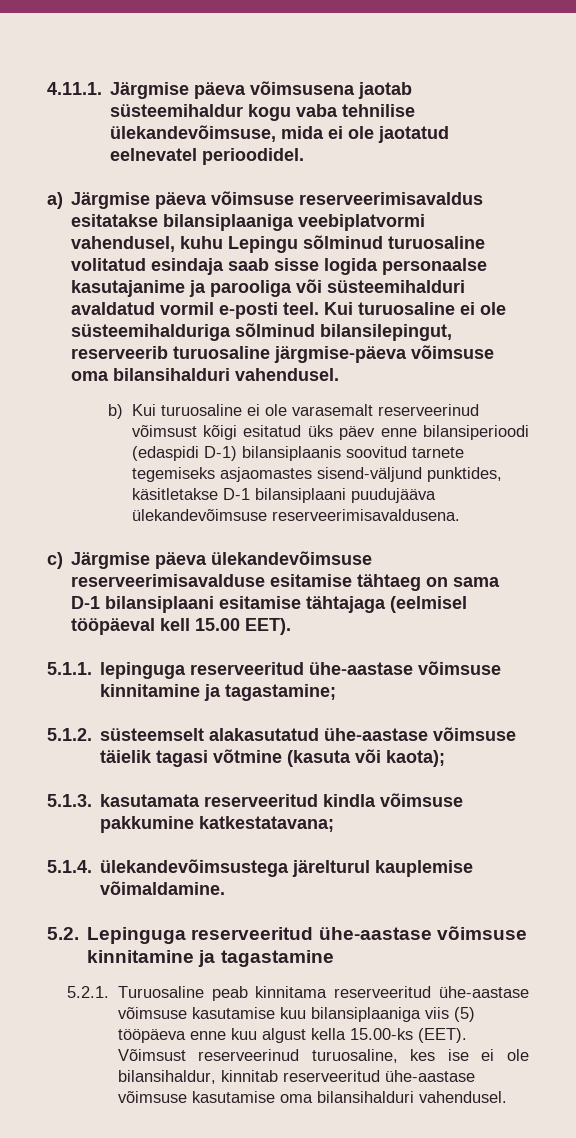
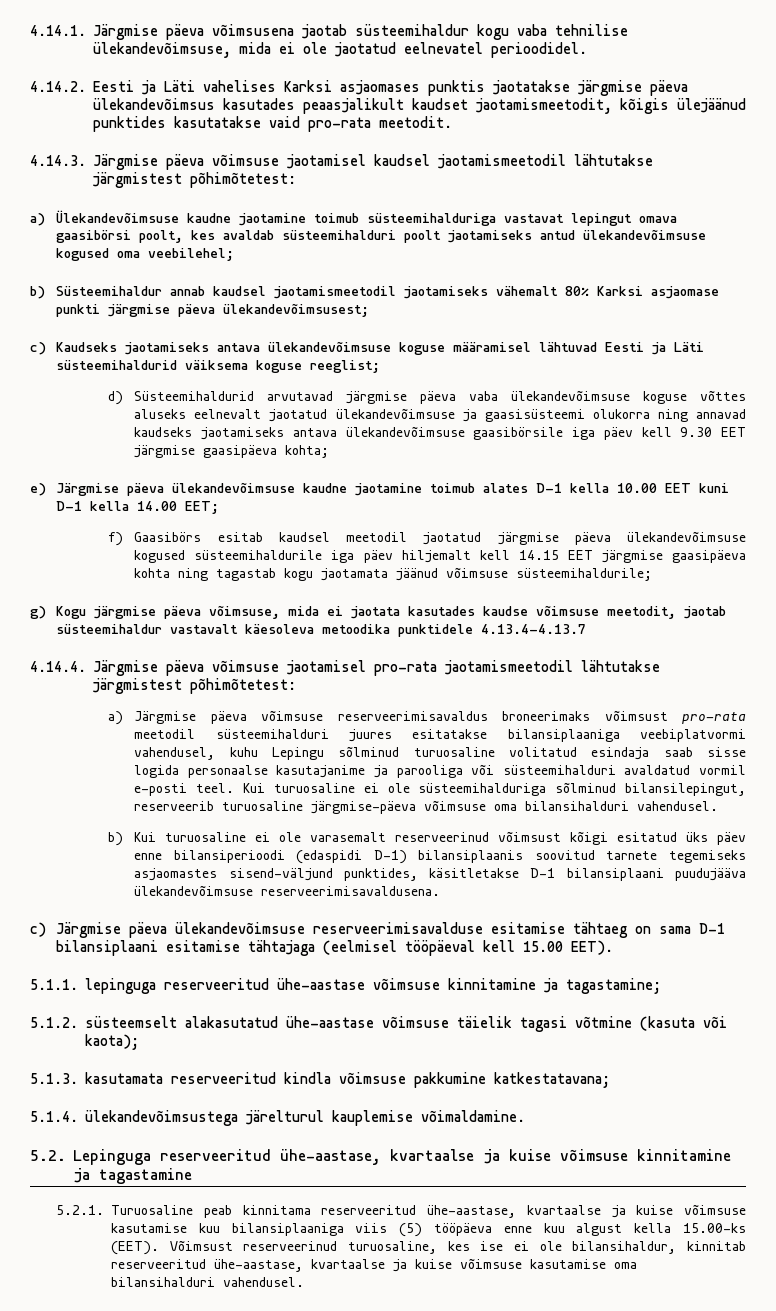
- 4.11.1. Järgmise päeva võimsusena jaotab süsteemihaldur kogu vaba tehnilise ülekandevõimsuse, mida ei ole jaotatud eelnevatel perioodidel.
+ 4.14.1. Järgmise päeva võimsusena jaotab süsteemihaldur kogu vaba tehnilise ülekandevõimsuse, mida ei ole jaotatud eelnevatel perioodidel.
- a) Järgmise päeva võimsuse reserveerimisavaldus esitatakse bilansiplaaniga veebiplatvormi vahendusel, kuhu Lepingu sõlminud turuosaline volitatud esindaja saab sisse logida personaalse kasutajanime ja parooliga või süsteemihalduri avaldatud vormil e-posti teel.
+ 4.14.2. Eesti ja Läti vahelises Karksi asjaomases punktis jaotatakse järgmise päeva ülekandevõimsus kasutades peaasjalikult kaudset jaotamismeetodit, kõigis ülejäänud punktides kasutatakse vaid pro-rata meetodit.
+ 4.14.3. Järgmise päeva võimsuse jaotamisel kaudsel jaotamismeetodil lähtutakse järgmistest põhimõtetest:
+ a) Ülekandevõimsuse kaudne jaotamine toimub süsteemihalduriga vastavat lepingut omava gaasibörsi poolt, kes avaldab süsteemihalduri poolt jaotamiseks antud ülekandevõimsuse kogused oma veebilehel;
+ b) Süsteemihaldur annab kaudsel jaotamismeetodil jaotamiseks vähemalt 80% Karksi asjaomase punkti järgmise päeva ülekandevõimsusest;
+ c) Kaudseks jaotamiseks antava ülekandevõimsuse koguse määramisel lähtuvad Eesti ja Läti süsteemihaldurid väiksema koguse reeglist;
+ d) Süsteemihaldurid arvutavad järgmise päeva vaba ülekandevõimsuse koguse võttes aluseks eelnevalt jaotatud ülekandevõimsuse ja gaasisüsteemi olukorra ning annavad kaudseks jaotamiseks antava ülekandevõimsuse gaasibörsile iga päev kell 9.30 EET järgmise gaasipäeva kohta;
+ e) Järgmise päeva ülekandevõimsuse kaudne jaotamine toimub alates D-1 kella 10.00 EET kuni D-1 kella 14.00 EET;
+ f) Gaasibörs esitab kaudsel meetodil jaotatud järgmise päeva ülekandevõimsuse kogused süsteemihaldurile iga päev hiljemalt kell 14.15 EET järgmise gaasipäeva kohta ning tagastab kogu jaotamata jäänud võimsuse süsteemihaldurile;
+ g) Kogu järgmise päeva võimsuse, mida ei jaotata kasutades kaudse võimsuse meetodit, jaotab süsteemihaldur vastavalt käesoleva metoodika punktidele 4.13.4-4.13.7
+ 4.14.4. Järgmise päeva võimsuse jaotamisel pro-rata jaotamismeetodil lähtutakse järgmistest põhimõtetest:
+ a) Järgmise päeva võimsuse reserveerimisavaldus broneerimaks võimsust pro-rata meetodil süsteemihalduri juures esitatakse bilansiplaaniga veebiplatvormi vahendusel, kuhu Lepingu sõlminud turuosaline volitatud esindaja saab sisse logida personaalse kasutajanime ja parooliga või süsteemihalduri avaldatud vormil e-posti teel.
- 5.2. Lepinguga reserveeritud ühe-aastase võimsuse kinnitamine ja tagastamine
+ 5.2. Lepinguga reserveeritud ühe-aastase, kvartaalse ja kuise võimsuse kinnitamine ja tagastamine
- 5.2.1. Turuosaline peab kinnitama reserveeritud ühe-aastase võimsuse kasutamise kuu bilansiplaaniga viis (5) tööpäeva enne kuu algust kella 15.00-ks (EET).
+ 5.2.1. Turuosaline peab kinnitama reserveeritud ühe-aastase, kvartaalse ja kuise võimsuse kasutamise kuu bilansiplaaniga viis (5) tööpäeva enne kuu algust kella 15.00-ks (EET).
- Võimsust reserveerinud turuosaline, kes ise ei ole bilansihaldur, kinnitab reserveeritud ühe-aastase võimsuse kasutamise oma bilansihalduri vahendusel.
+ Võimsust reserveerinud turuosaline, kes ise ei ole bilansihaldur, kinnitab reserveeritud ühe-aastase, kvartaalse ja kuise võimsuse kasutamise oma bilansihalduri vahendusel.

